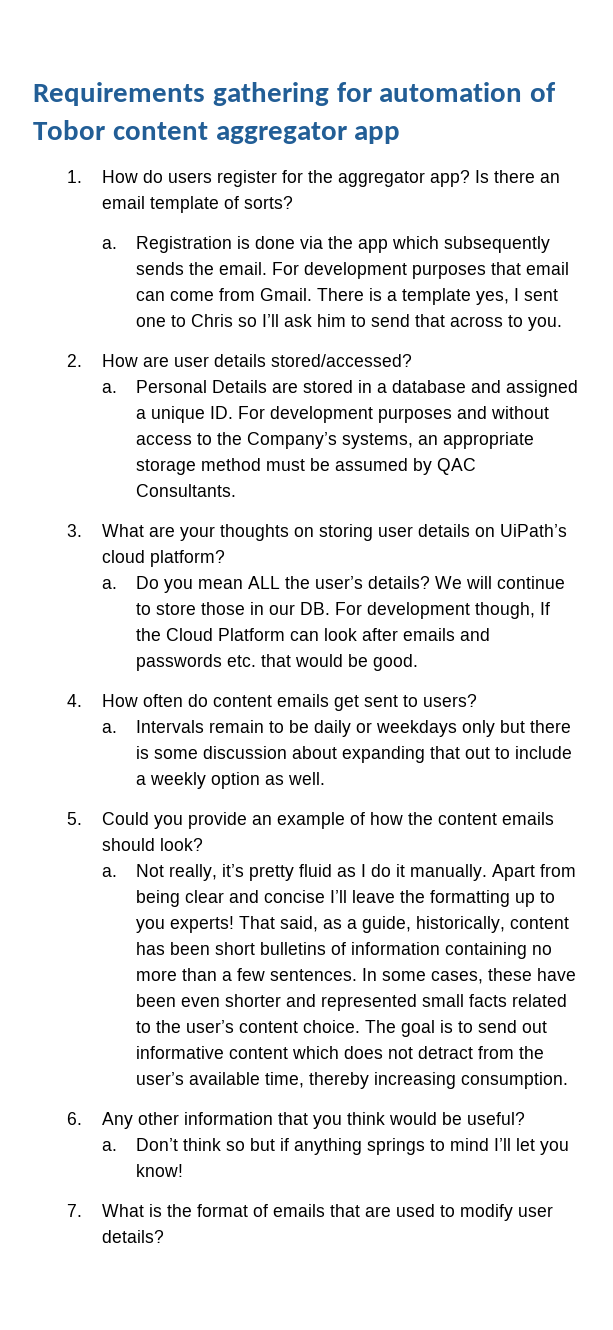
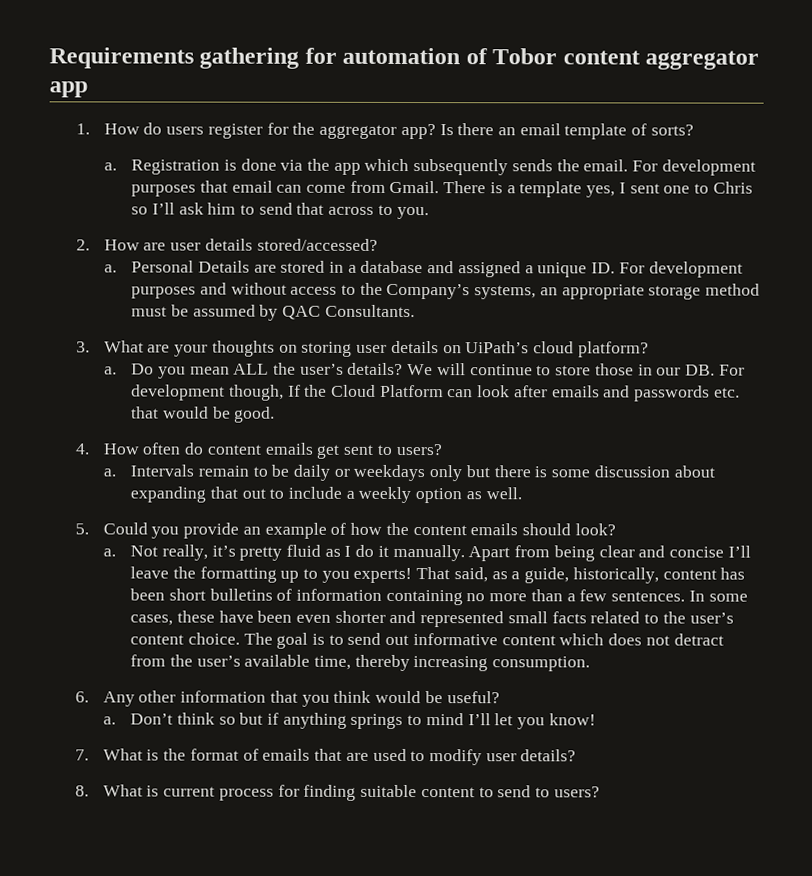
+ 8. What is current process for finding suitable content to send to users?

